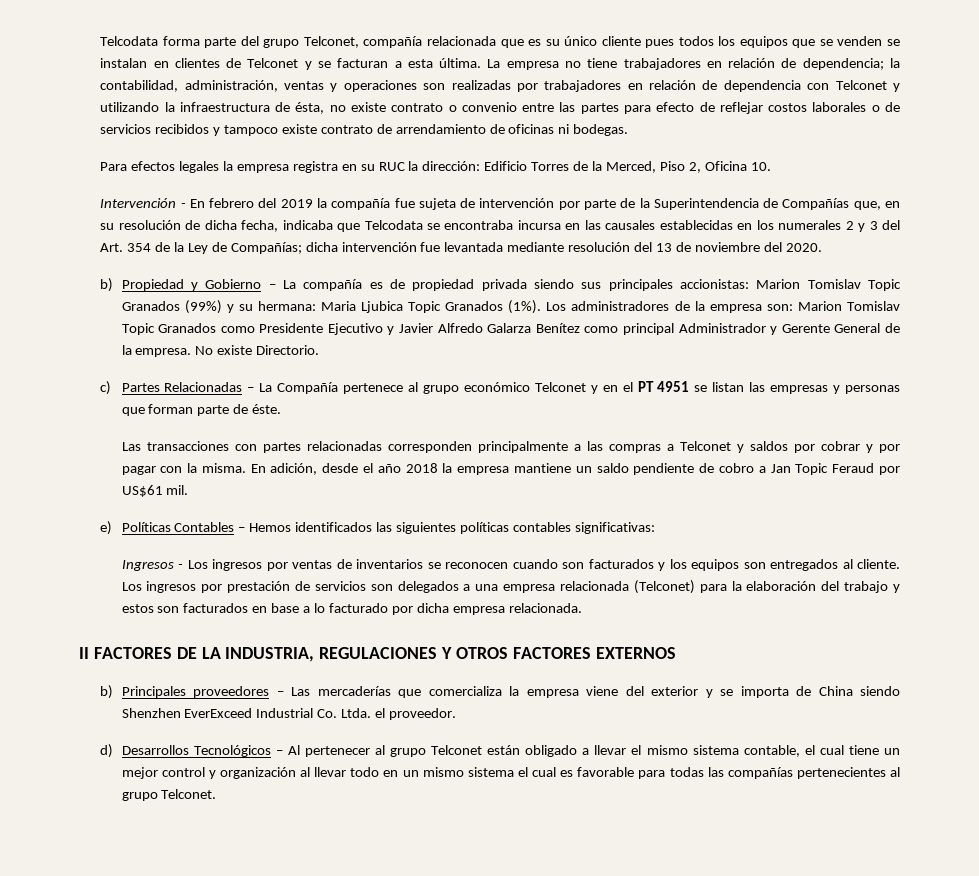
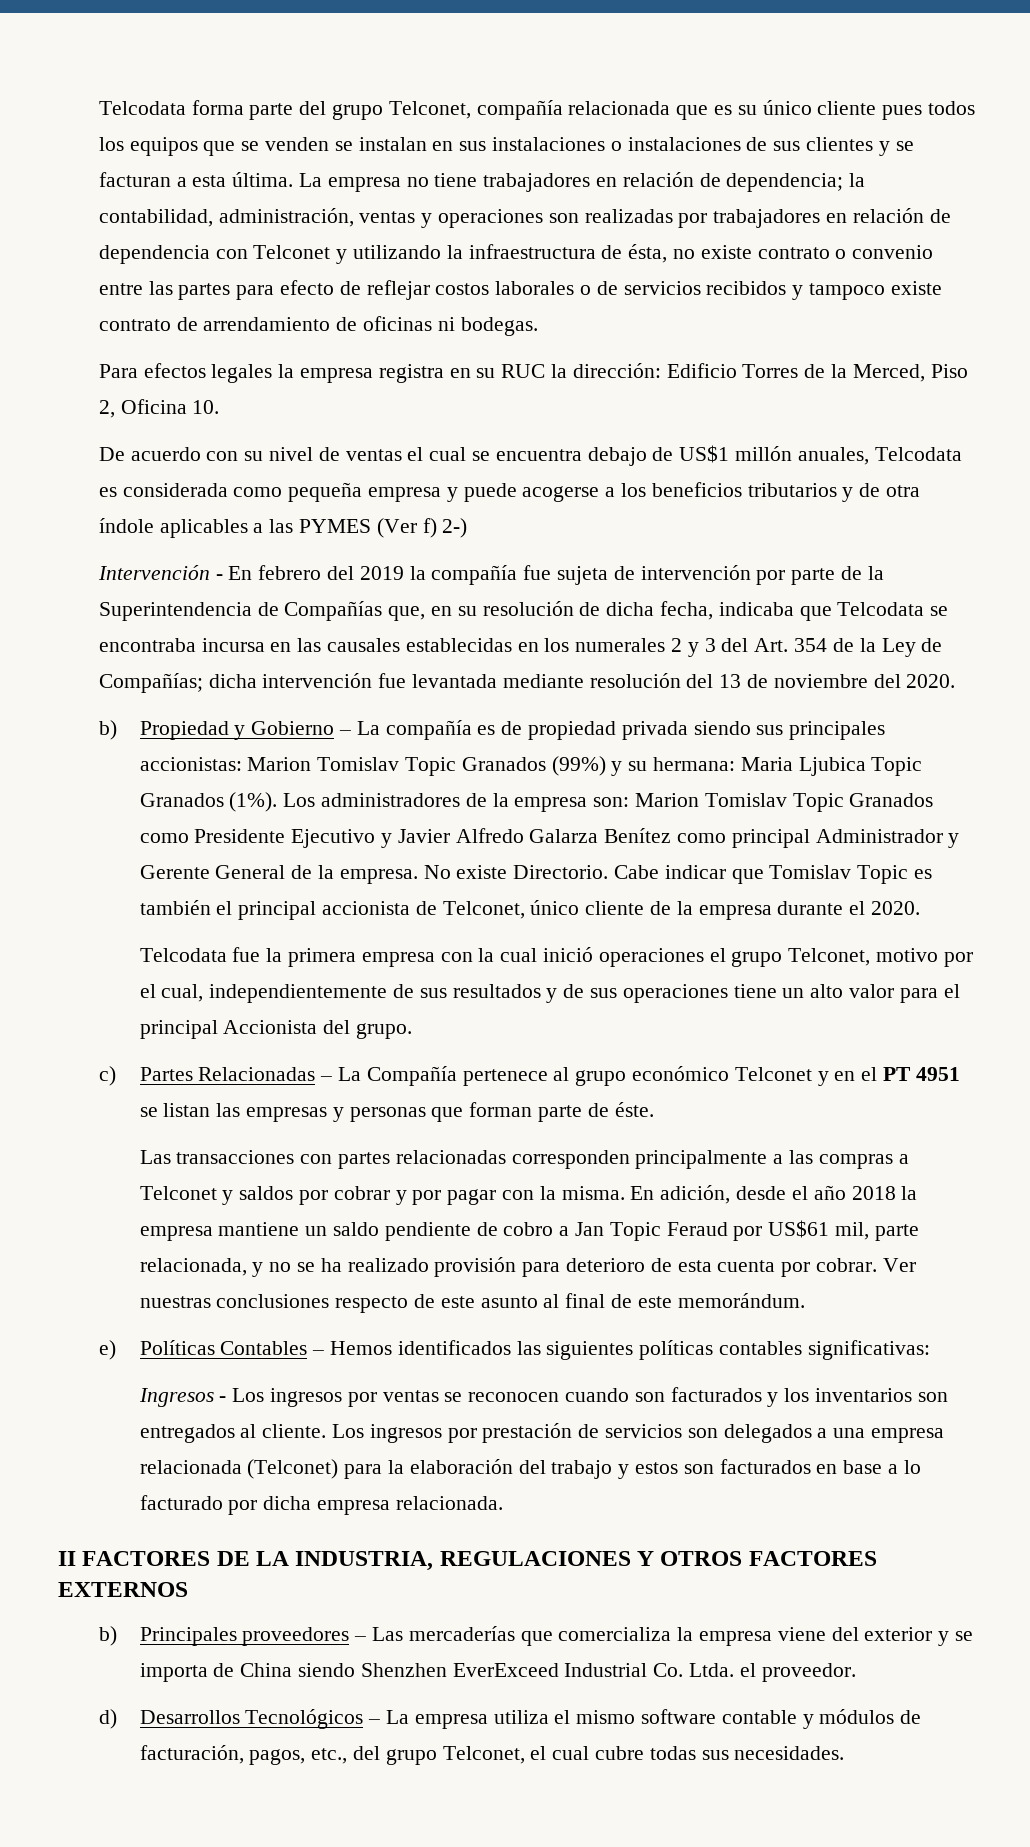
- Telcodata forma parte del grupo Telconet, compañía relacionada que es su único cliente pues todos los equipos que se venden se instalan en clientes de Telconet y se facturan a esta última.
+ Telcodata forma parte del grupo Telconet, compañía relacionada que es su único cliente pues todos los equipos que se venden se instalan en sus instalaciones o instalaciones de sus clientes y se facturan a esta última.
+ De acuerdo con su nivel de ventas el cual se encuentra debajo de US$1 millón anuales, Telcodata es considerada como pequeña empresa y puede acogerse a los beneficios tributarios y de otra índole aplicables a las PYMES (Ver f) 2-)
+ Cabe indicar que Tomislav Topic es también el principal accionista de Telconet, único cliente de la empresa durante el 2020.
+ Telcodata fue la primera empresa con la cual inició operaciones el grupo Telconet, motivo por el cual, independientemente de sus resultados y de sus operaciones tiene un alto valor para el principal Accionista del grupo.
- En adición, desde el año 2018 la empresa mantiene un saldo pendiente de cobro a Jan Topic Feraud por US$61 mil.
+ En adición, desde el año 2018 la empresa mantiene un saldo pendiente de cobro a Jan Topic Feraud por US$61 mil, parte relacionada, y no se ha realizado provisión para deterioro de esta cuenta por cobrar. Ver nuestras conclusiones respecto de este asunto al final de este memorándum.
- Ingresos - Los ingresos por ventas de inventarios se reconocen cuando son facturados y los equipos son entregados al cliente.
+ Ingresos - Los ingresos por ventas se reconocen cuando son facturados y los inventarios son entregados al cliente.
- d) Desarrollos Tecnológicos – Al pertenecer al grupo Telconet están obligado a llevar el mismo sistema contable, el cual tiene un mejor control y organización al llevar todo en un mismo sistema el cual es favorable para todas las compañías pertenecientes al grupo Telconet.
+ d) Desarrollos Tecnológicos – La empresa utiliza el mismo software contable y módulos de facturación, pagos, etc., del grupo Telconet, el cual cubre todas sus necesidades.

